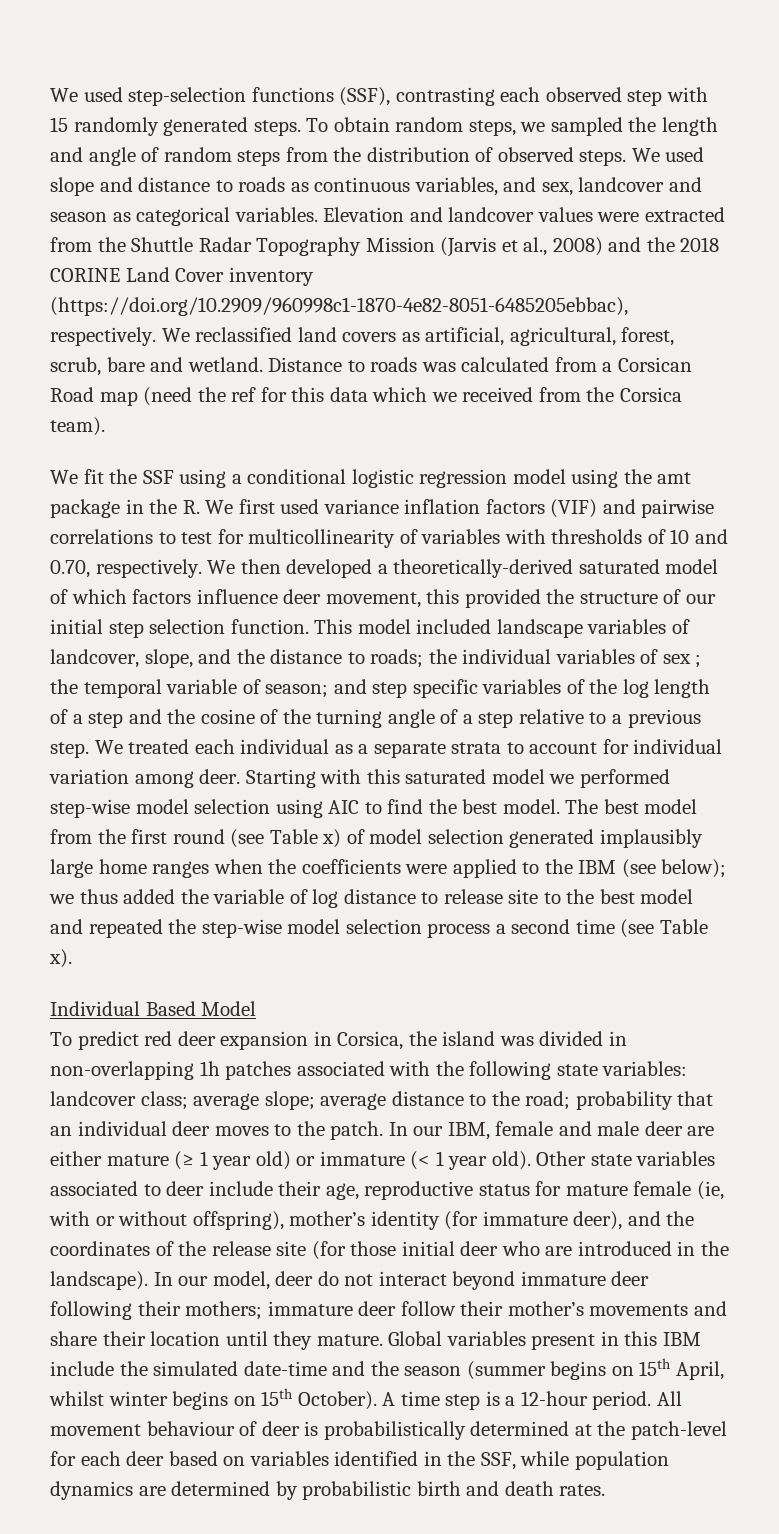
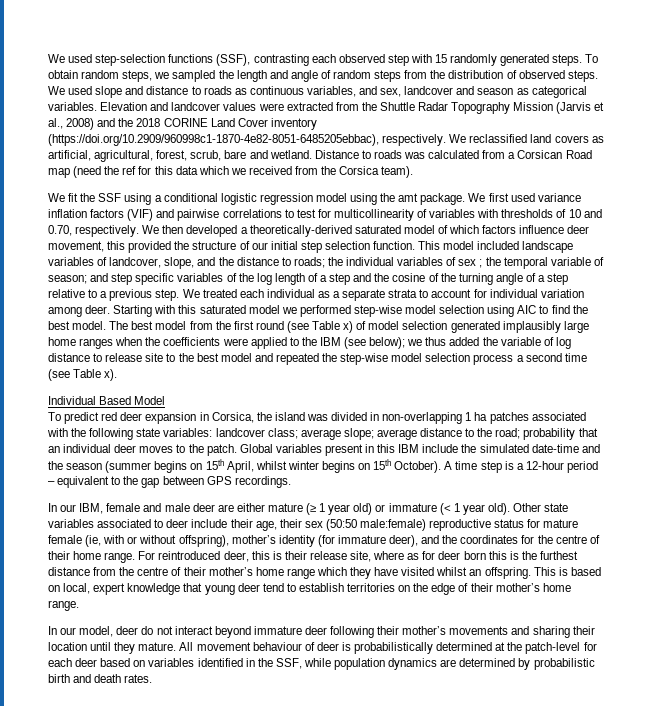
- We fit the SSF using a conditional logistic regression model using the amt package in the R. We first used variance inflation factors (VIF) and pairwise correlations to test for multicollinearity of variables with thresholds of 10 and 0.70, respectively.
+ We fit the SSF using a conditional logistic regression model using the amt package. We first used variance inflation factors (VIF) and pairwise correlations to test for multicollinearity of variables with thresholds of 10 and 0.70, respectively.
- To predict red deer expansion in Corsica, the island was divided in non-overlapping 1h patches associated with the following state variables: landcover class; average slope; average distance to the road; probability that an individual deer moves to the patch.
+ To predict red deer expansion in Corsica, the island was divided in non-overlapping 1 ha patches associated with the following state variables: landcover class; average slope; average distance to the road; probability that an individual deer moves to the patch.
- In our IBM, female and male deer are either mature (≥ 1 year old) or immature (< 1 year old). Other state variables associated to deer include their age, reproductive status for mature female (ie, with or without offspring), mother’s identity (for immature deer), and the coordinates of the release site (for those initial deer who are introduced in the landscape). In our model, deer do not interact beyond immature deer following their mothers; immature deer follow their mother’s movements and share their location until they mature.
- A time step is a 12-hour period.
+ A time step is a 12-hour period – equivalent to the gap between GPS recordings.
+ In our IBM, female and male deer are either mature (≥ 1 year old) or immature (< 1 year old). Other state variables associated to deer include their age, their sex (50:50 male:female) reproductive status for mature female (ie, with or without offspring), mother’s identity (for immature deer), and the coordinates for the centre of their home range. For reintroduced deer, this is their release site, where as for deer born this is the furthest distance from the centre of their mother’s home range which they have visited whilst an offspring. This is based on local, expert knowledge that young deer tend to establish territories on the edge of their mother’s home range.
+ In our model, deer do not interact beyond immature deer following their mother’s movements and sharing their location until they mature.

